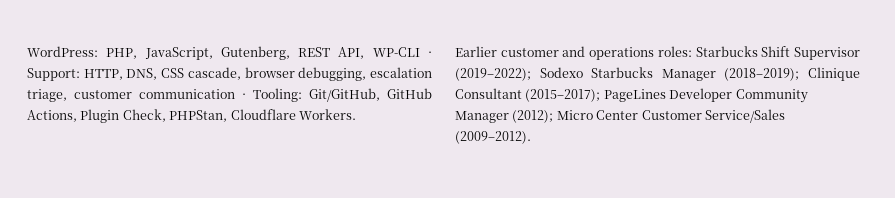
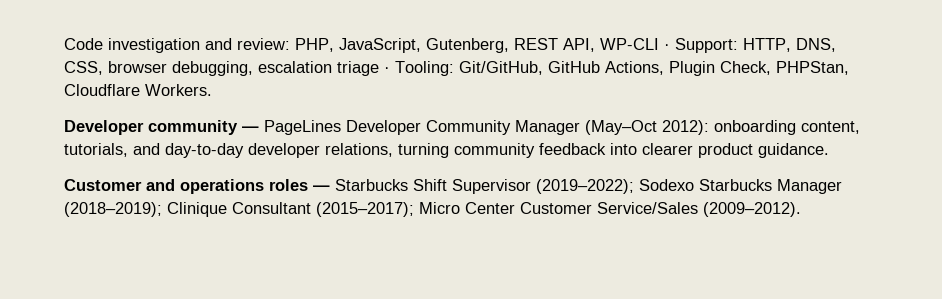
- WordPress: PHP, JavaScript, Gutenberg, REST API, WP-CLI · Support: HTTP, DNS, CSS cascade, browser debugging, escalation triage, customer communication · Tooling: Git/GitHub, GitHub Actions, Plugin Check, PHPStan, Cloudflare Workers.
+ Code investigation and review: PHP, JavaScript, Gutenberg, REST API, WP-CLI · Support: HTTP, DNS, CSS, browser debugging, escalation triage · Tooling: Git/GitHub, GitHub Actions, Plugin Check, PHPStan, Cloudflare Workers.
- Earlier customer and operations roles: Starbucks Shift Supervisor (2019–2022); Sodexo Starbucks Manager (2018–2019); Clinique Consultant (2015–2017); PageLines Developer Community Manager (2012); Micro Center Customer Service/Sales (2009–2012).
+ Developer community — PageLines Developer Community Manager (May–Oct 2012): onboarding content, tutorials, and day-to-day developer relations, turning community feedback into clearer product guidance.
+ Customer and operations roles — Starbucks Shift Supervisor (2019–2022); Sodexo Starbucks Manager (2018–2019); Clinique Consultant (2015–2017); Micro Center Customer Service/Sales (2009–2012).

